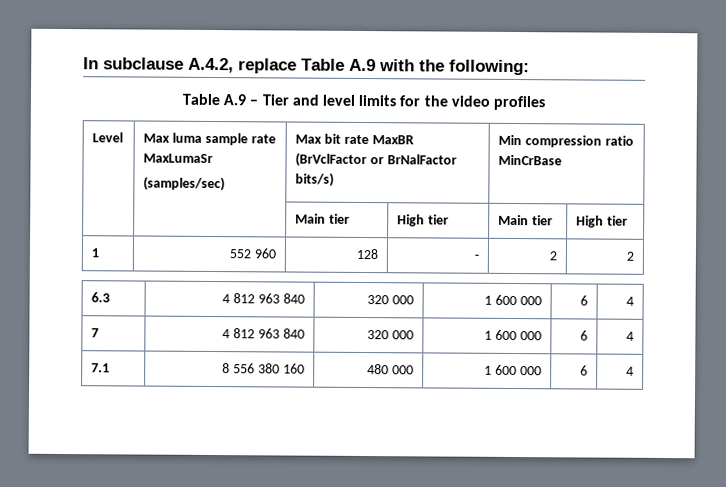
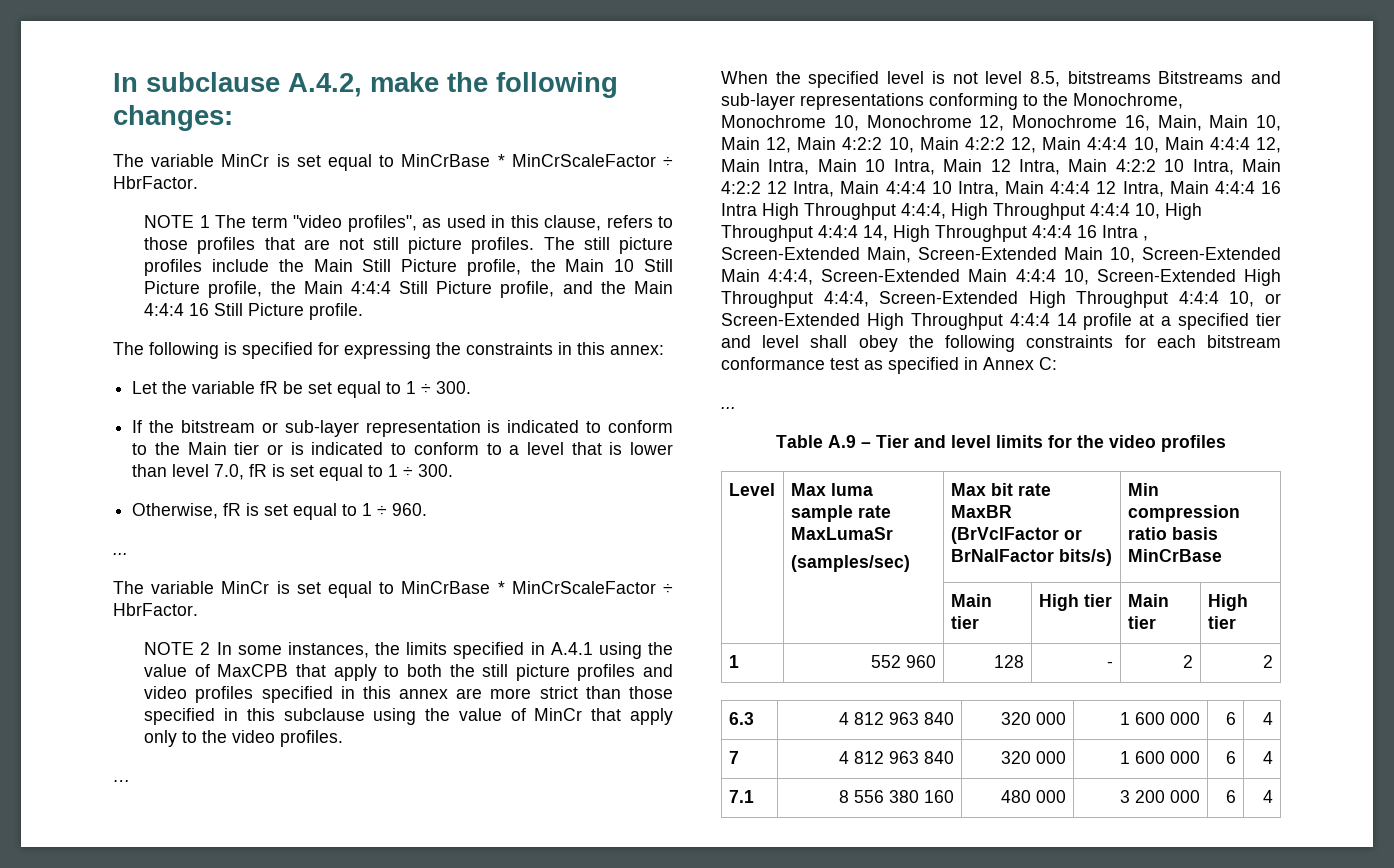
- In subclause A.4.2, replace Table A.9 with the following:
+ In subclause A.4.2, make the following changes:
+ The variable MinCr is set equal to MinCrBase * MinCrScaleFactor ÷ HbrFactor.
+ NOTE 1 The term "video profiles", as used in this clause, refers to those profiles that are not still picture profiles. The still picture profiles include the Main Still Picture profile, the Main 10 Still Picture profile, the Main 4:4:4 Still Picture profile, and the Main 4:4:4 16 Still Picture profile.
+ The following is specified for expressing the constraints in this annex:
+ Let the variable fR be set equal to 1 ÷ 300.
+ If the bitstream or sub-layer representation is indicated to conform to the Main tier or is indicated to conform to a level that is lower than level 7.0, fR is set equal to 1 ÷ 300.
+ Otherwise, fR is set equal to 1 ÷ 960.
+ ...
+ The variable MinCr is set equal to MinCrBase * MinCrScaleFactor ÷ HbrFactor.
+ NOTE 2 In some instances, the limits specified in A.4.1 using the value of MaxCPB that apply to both the still picture profiles and video profiles specified in this annex are more strict than those specified in this subclause using the value of MinCr that apply only to the video profiles.
+ …
+ When the specified level is not level 8.5, bitstreams Bitstreams and sub-layer representations conforming to the Monochrome, Monochrome 10, Monochrome 12, Monochrome 16, Main, Main 10, Main 12, Main 4:2:2 10, Main 4:2:2 12, Main 4:4:4 10, Main 4:4:4 12, Main Intra, Main 10 Intra, Main 12 Intra, Main 4:2:2 10 Intra, Main 4:2:2 12 Intra, Main 4:4:4 10 Intra, Main 4:4:4 12 Intra, Main 4:4:4 16 Intra High Throughput 4:4:4, High Throughput 4:4:4 10, High Throughput 4:4:4 14, High Throughput 4:4:4 16 Intra , Screen-Extended Main, Screen-Extended Main 10, Screen-Extended Main 4:4:4, Screen-Extended Main 4:4:4 10, Screen-Extended High Throughput 4:4:4, Screen-Extended High Throughput 4:4:4 10, or Screen-Extended High Throughput 4:4:4 14 profile at a specified tier and level shall obey the following constraints for each bitstream conformance test as specified in Annex C:
+ ...
  Level | Max luma sample rate MaxLumaSr
- (samples/sec) | Max bit rate MaxBR (BrVclFactor or BrNalFactor bits/s) | Min compression ratio MinCrBase
+ (samples/sec) | Max bit rate MaxBR (BrVclFactor or BrNalFactor bits/s) | Min compression ratio basis MinCrBase
- 7.1 | 8 556 380 160 | 480 000 | 1 600 000 | 6 | 4
+ 7.1 | 8 556 380 160 | 480 000 | 3 200 000 | 6 | 4

